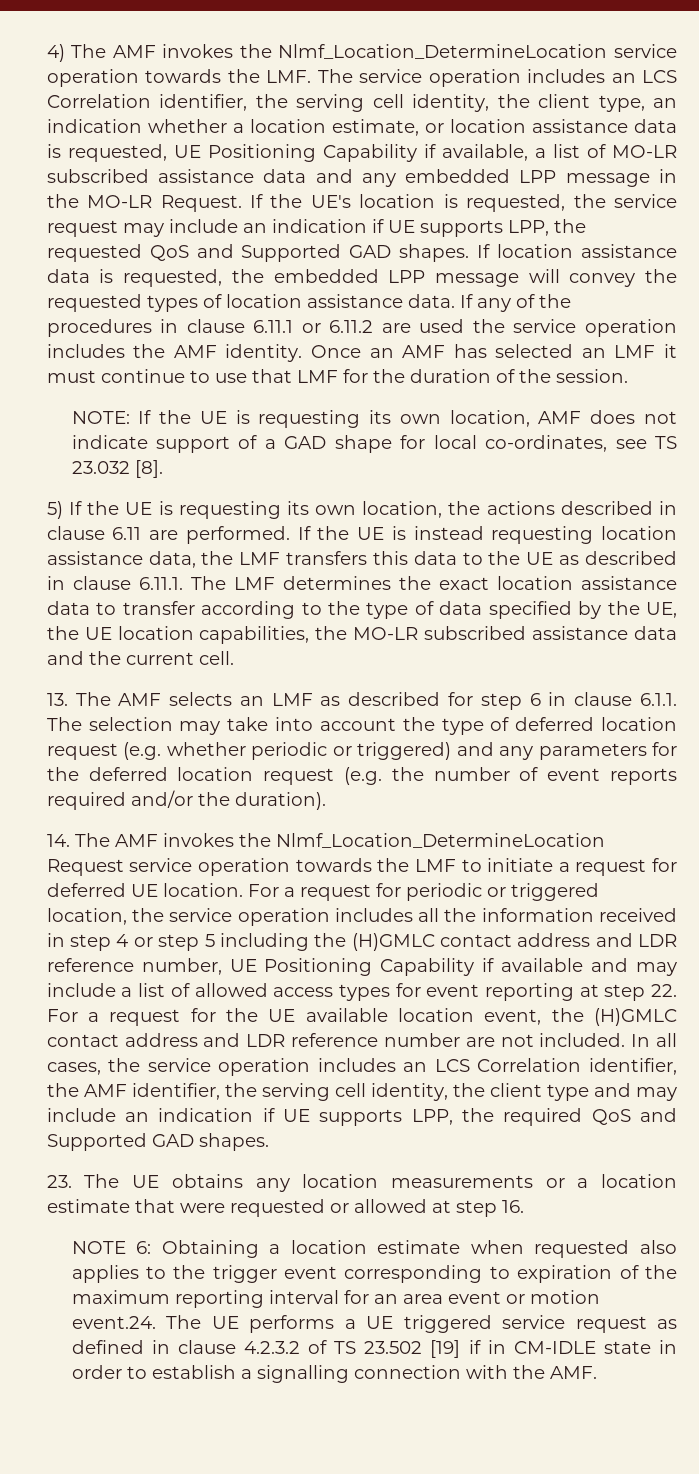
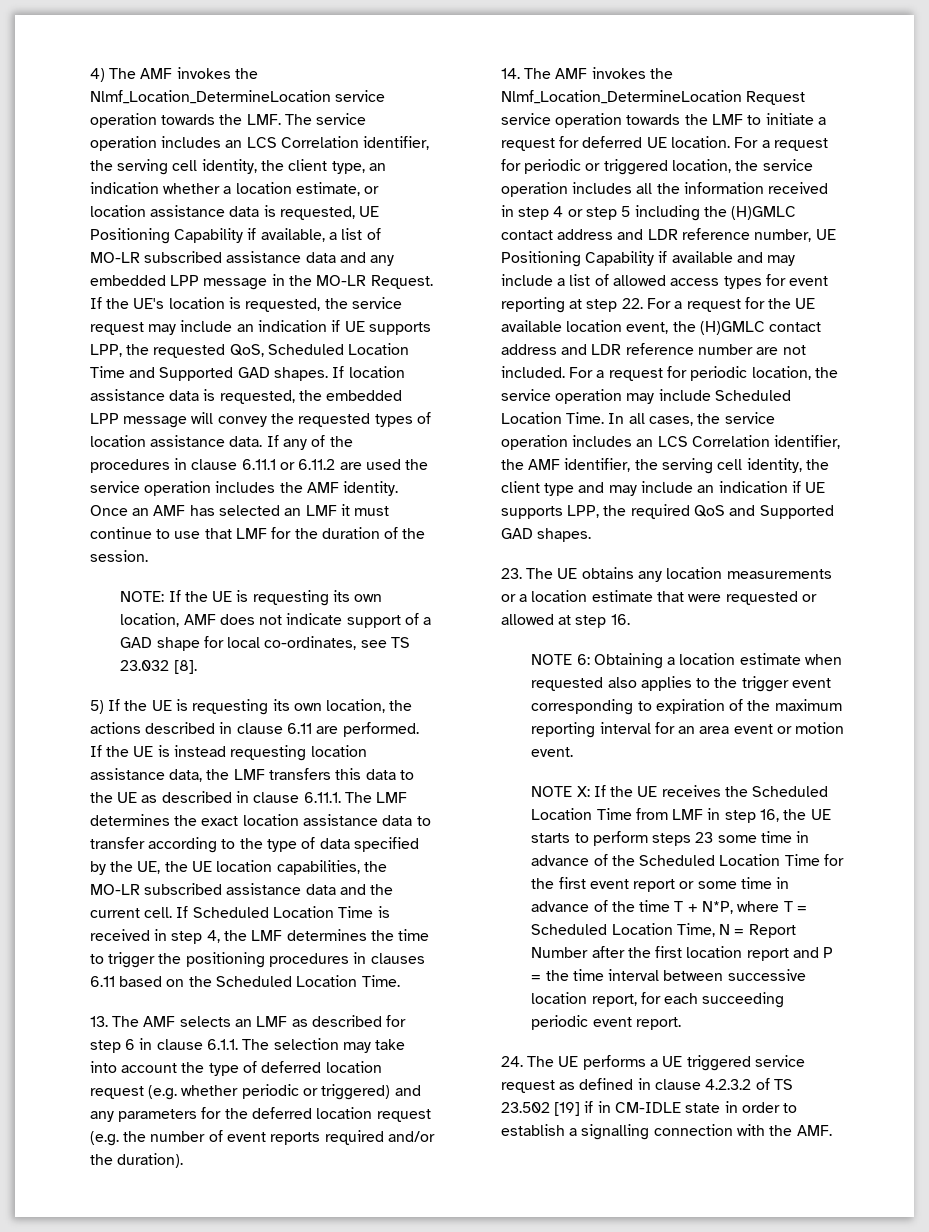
- If the UE's location is requested, the service request may include an indication if UE supports LPP, the requested QoS and Supported GAD shapes.
+ If the UE's location is requested, the service request may include an indication if UE supports LPP, the requested QoS, Scheduled Location Time and Supported GAD shapes.
+ If Scheduled Location Time is received in step 4, the LMF determines the time to trigger the positioning procedures in clauses 6.11 based on the Scheduled Location Time.
+ For a request for periodic location, the service operation may include Scheduled Location Time.
- NOTE 6: Obtaining a location estimate when requested also applies to the trigger event corresponding to expiration of the maximum reporting interval for an area event or motion event.24. The UE performs a UE triggered service request as defined in clause 4.2.3.2 of TS 23.502 [19] if in CM-IDLE state in order to establish a signalling connection with the AMF.
+ NOTE 6: Obtaining a location estimate when requested also applies to the trigger event corresponding to expiration of the maximum reporting interval for an area event or motion event.
+ NOTE X: If the UE receives the Scheduled Location Time from LMF in step 16, the UE starts to perform steps 23 some time in advance of the Scheduled Location Time for the first event report or some time in advance of the time T + N*P, where T = Scheduled Location Time, N = Report Number after the first location report and P = the time interval between successive location report, for each succeeding periodic event report.
+ 24. The UE performs a UE triggered service request as defined in clause 4.2.3.2 of TS 23.502 [19] if in CM-IDLE state in order to establish a signalling connection with the AMF.

